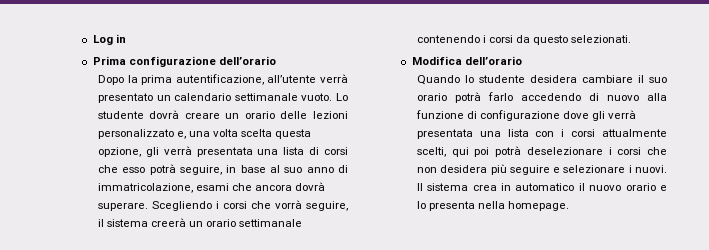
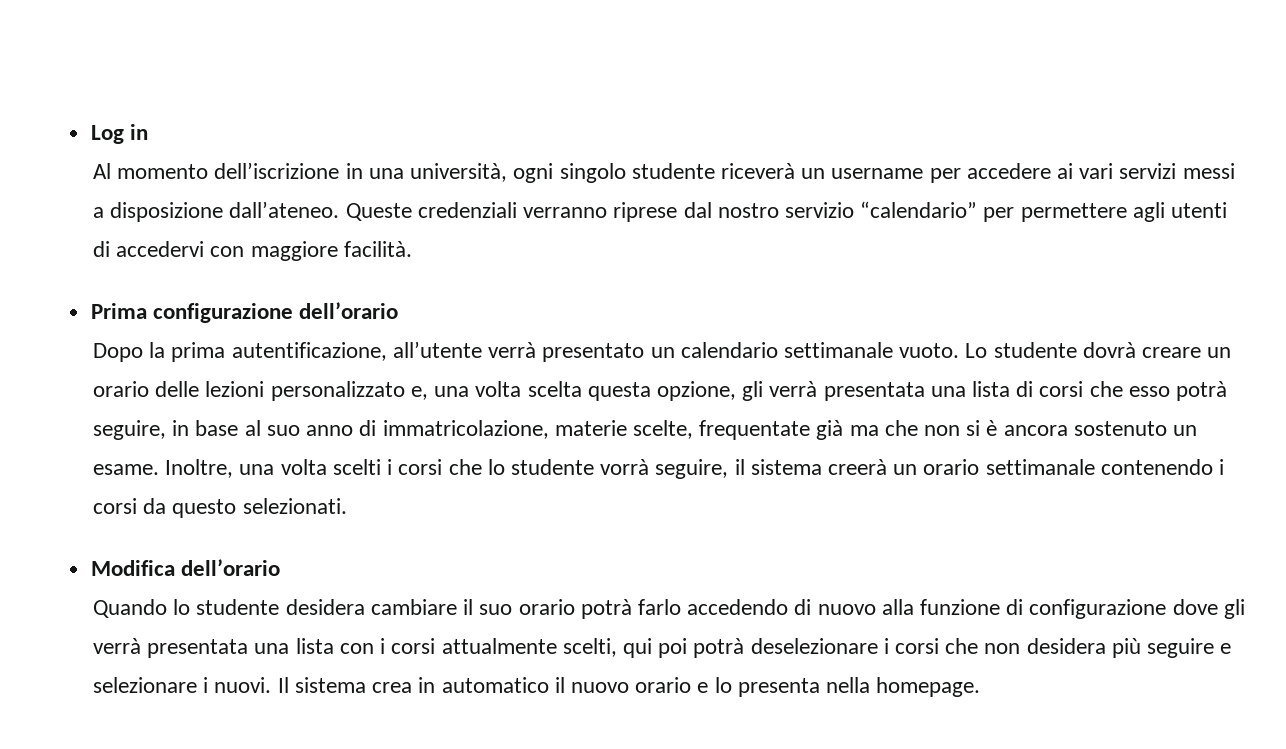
+ Al momento dell’iscrizione in una università, ogni singolo studente riceverà un username per accedere ai vari servizi messi a disposizione dall’ateneo. Queste credenziali verranno riprese dal nostro servizio “calendario” per permettere agli utenti di accedervi con maggiore facilità.
- Lo studente dovrà creare un orario delle lezioni personalizzato e, una volta scelta questa opzione, gli verrà presentata una lista di corsi che esso potrà seguire, in base al suo anno di immatricolazione, esami che ancora dovrà superare. Scegliendo i corsi che vorrà seguire, il sistema creerà un orario settimanale contenendo i corsi da questo selezionati.
+ Lo studente dovrà creare un orario delle lezioni personalizzato e, una volta scelta questa opzione, gli verrà presentata una lista di corsi che esso potrà seguire, in base al suo anno di immatricolazione, materie scelte, frequentate già ma che non si è ancora sostenuto un esame. Inoltre, una volta scelti i corsi che lo studente vorrà seguire, il sistema creerà un orario settimanale contenendo i corsi da questo selezionati.

